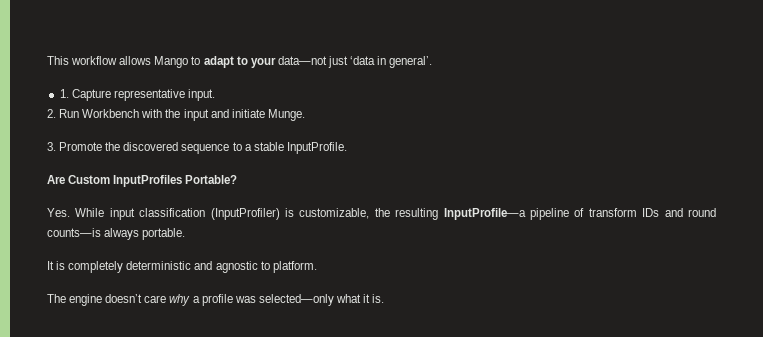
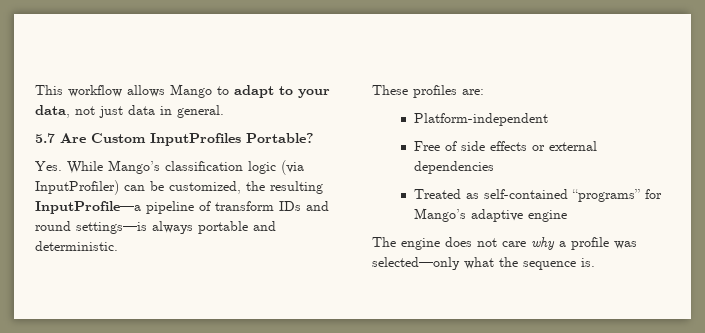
- This workflow allows Mango to adapt to your data—not just ‘data in general’.
- 1. Capture representative input.
- 2. Run Workbench with the input and initiate Munge.
- 3. Promote the discovered sequence to a stable InputProfile.
- Are Custom InputProfiles Portable?
+ This workflow allows Mango to adapt to your data, not just data in general.
+ 5.7 Are Custom InputProfiles Portable?
- Yes. While input classification (InputProfiler) is customizable, the resulting InputProfile—a pipeline of transform IDs and round counts—is always portable.
- It is completely deterministic and agnostic to platform.
+ Yes. While Mango’s classification logic (via InputProfiler) can be customized, the resulting InputProfile—a pipeline of transform IDs and round settings—is always portable and deterministic.
+ These profiles are:
+ Platform-independent
+ Free of side effects or external dependencies
+ Treated as self-contained “programs” for Mango’s adaptive engine
- The engine doesn’t care why a profile was selected—only what it is.
+ The engine does not care why a profile was selected—only what the sequence is.

